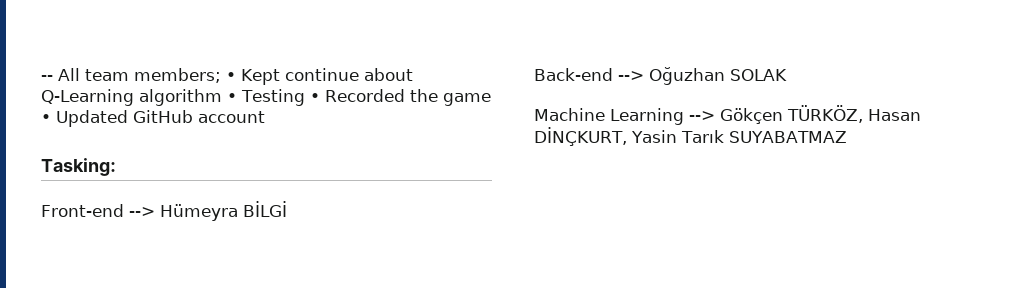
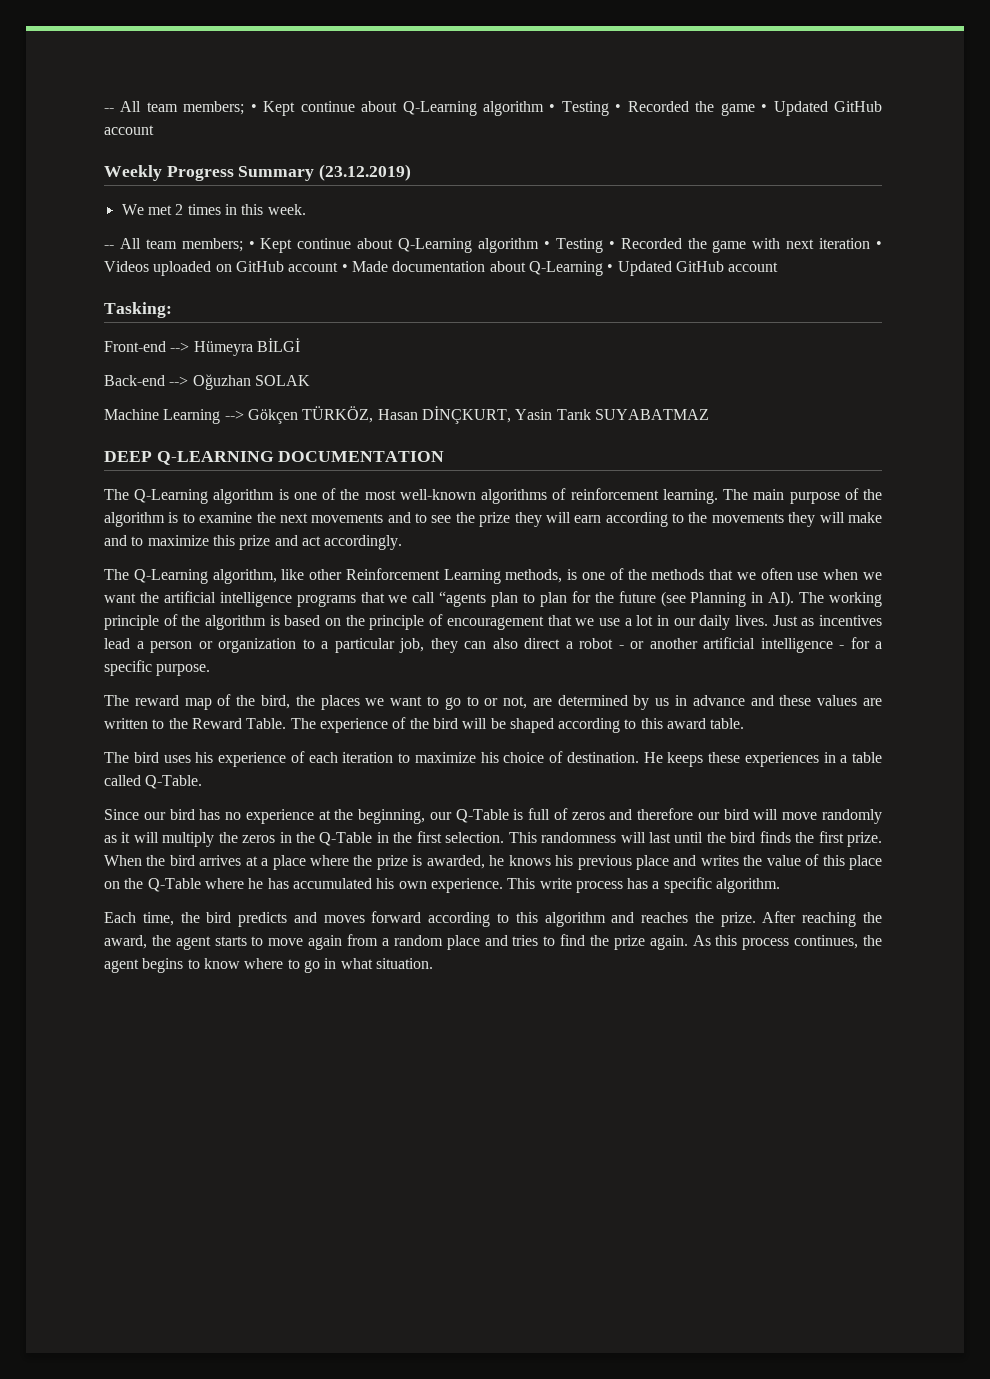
+ Weekly Progress Summary (23.12.2019)
+ We met 2 times in this week.
+ -- All team members; • Kept continue about Q-Learning algorithm • Testing • Recorded the game with next iteration • Videos uploaded on GitHub account • Made documentation about Q-Learning • Updated GitHub account
+ DEEP Q-LEARNING DOCUMENTATION
+ The Q-Learning algorithm is one of the most well-known algorithms of reinforcement learning. The main purpose of the algorithm is to examine the next movements and to see the prize they will earn according to the movements they will make and to maximize this prize and act accordingly.
+ The Q-Learning algorithm, like other Reinforcement Learning methods, is one of the methods that we often use when we want the artificial intelligence programs that we call “agents plan to plan for the future (see Planning in AI). The working principle of the algorithm is based on the principle of encouragement that we use a lot in our daily lives. Just as incentives lead a person or organization to a particular job, they can also direct a robot - or another artificial intelligence - for a specific purpose.
+ The reward map of the bird, the places we want to go to or not, are determined by us in advance and these values are written to the Reward Table. The experience of the bird will be shaped according to this award table.
+ The bird uses his experience of each iteration to maximize his choice of destination. He keeps these experiences in a table called Q-Table.
+ Since our bird has no experience at the beginning, our Q-Table is full of zeros and therefore our bird will move randomly as it will multiply the zeros in the Q-Table in the first selection. This randomness will last until the bird finds the first prize. When the bird arrives at a place where the prize is awarded, he knows his previous place and writes the value of this place on the Q-Table where he has accumulated his own experience. This write process has a specific algorithm.
+ Each time, the bird predicts and moves forward according to this algorithm and reaches the prize. After reaching the award, the agent starts to move again from a random place and tries to find the prize again. As this process continues, the agent begins to know where to go in what situation.

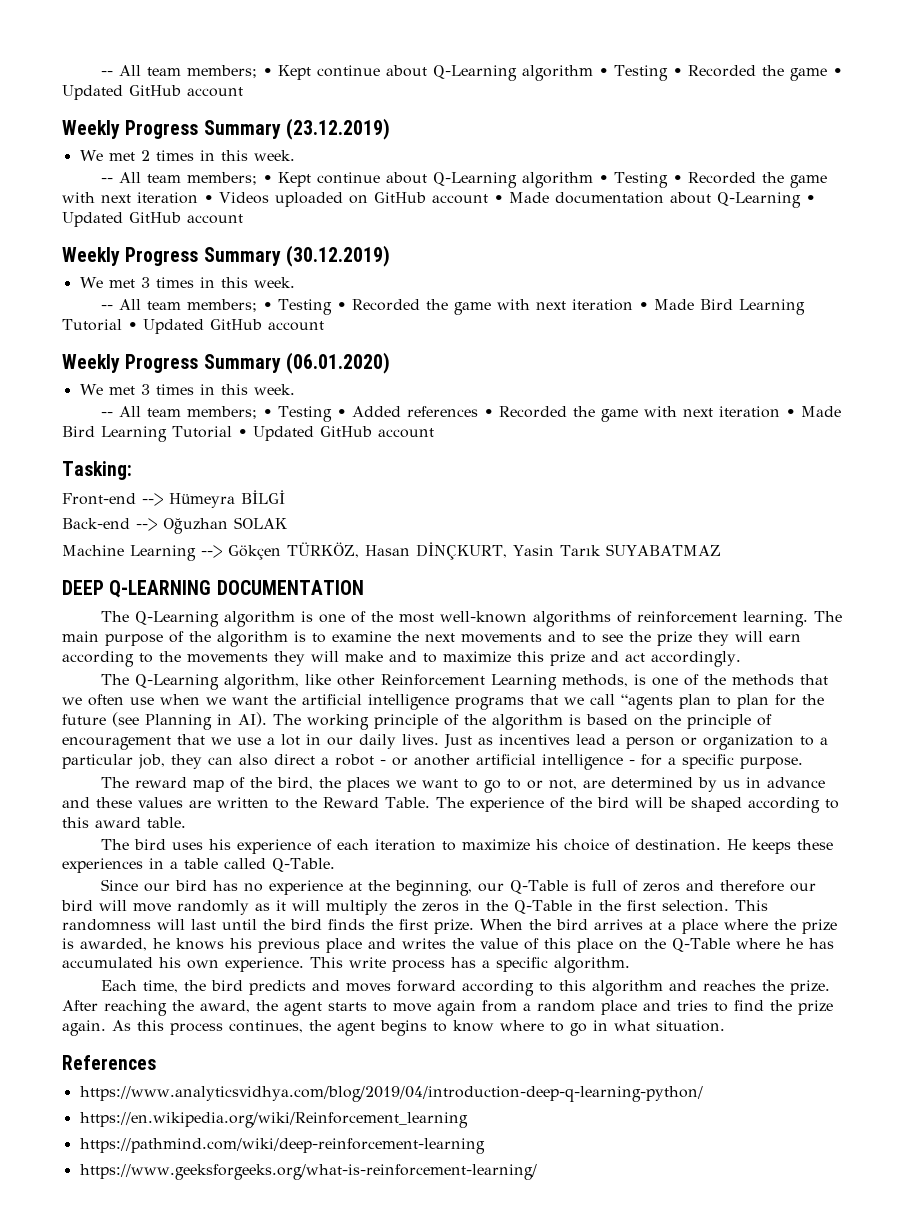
+ Weekly Progress Summary (30.12.2019)
+ We met 3 times in this week.
+ -- All team members; • Testing • Recorded the game with next iteration • Made Bird Learning Tutorial • Updated GitHub account
+ Weekly Progress Summary (06.01.2020)
+ We met 3 times in this week.
+ -- All team members; • Testing • Added references • Recorded the game with next iteration • Made Bird Learning Tutorial • Updated GitHub account
+ References
+ https://www.analyticsvidhya.com/blog/2019/04/introduction-deep-q-learning-python/
+ https://en.wikipedia.org/wiki/Reinforcement_learning
+ https://pathmind.com/wiki/deep-reinforcement-learning
+ https://www.geeksforgeeks.org/what-is-reinforcement-learning/

